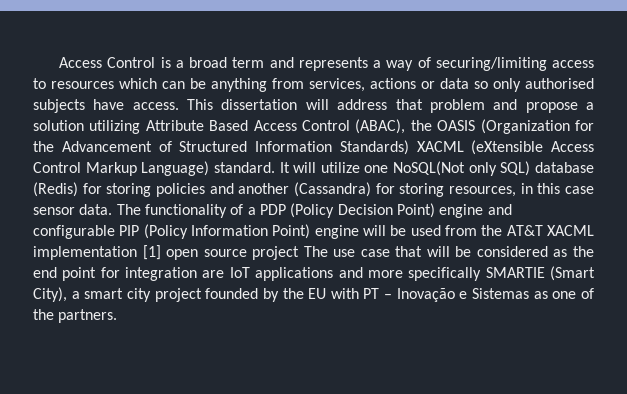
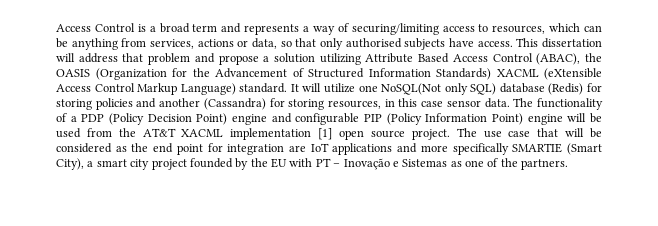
- Access Control is a broad term and represents a way of securing/limiting access to resources which can be anything from services, actions or data so only authorised subjects have access.
+ Access Control is a broad term and represents a way of securing/limiting access to resources, which can be anything from services, actions or data, so that only authorised subjects have access.
- The functionality of a PDP (Policy Decision Point) engine and configurable PIP (Policy Information Point) engine will be used from the AT&T XACML implementation [1] open source project The use case that will be considered as the end point for integration are IoT applications and more specifically SMARTIE (Smart City), a smart city project founded by the EU with PT – Inovação e Sistemas as one of the partners.
+ The functionality of a PDP (Policy Decision Point) engine and configurable PIP (Policy Information Point) engine will be used from the AT&T XACML implementation [1] open source project. The use case that will be considered as the end point for integration are IoT applications and more specifically SMARTIE (Smart City), a smart city project founded by the EU with PT – Inovação e Sistemas as one of the partners.

